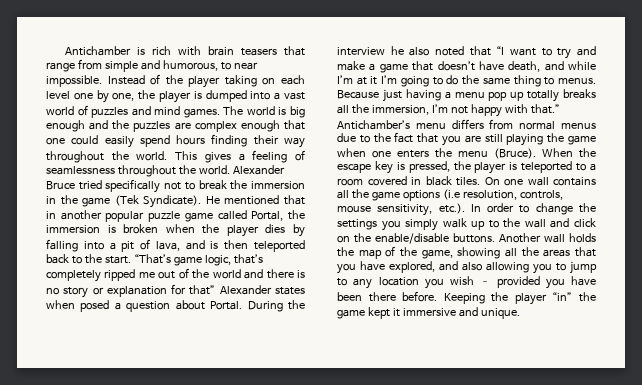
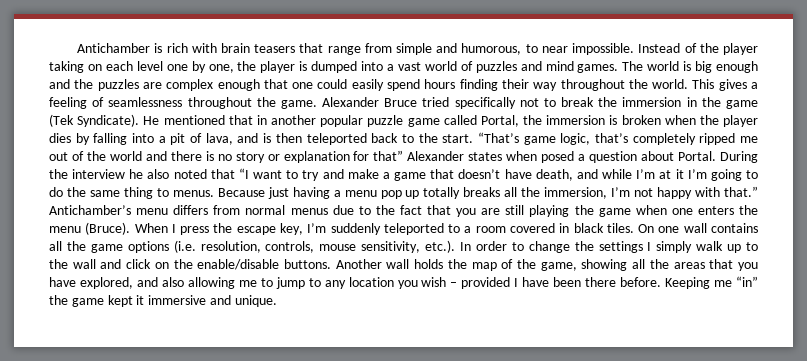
- This gives a feeling of seamlessness throughout the world.
+ This gives a feeling of seamlessness throughout the game.
- When the escape key is pressed, the player is teleported to a room covered in black tiles.
+ When I press the escape key, I’m suddenly teleported to a room covered in black tiles.
- On one wall contains all the game options (i.e resolution, controls, mouse sensitivity, etc.). In order to change the settings you simply walk up to the wall and click on the enable/disable buttons.
+ On one wall contains all the game options (i.e. resolution, controls, mouse sensitivity, etc.). In order to change the settings I simply walk up to the wall and click on the enable/disable buttons.
- Another wall holds the map of the game, showing all the areas that you have explored, and also allowing you to jump to any location you wish – provided you have been there before.
+ Another wall holds the map of the game, showing all the areas that you have explored, and also allowing me to jump to any location you wish – provided I have been there before.
- Keeping the player “in” the game kept it immersive and unique.
+ Keeping me “in” the game kept it immersive and unique.

